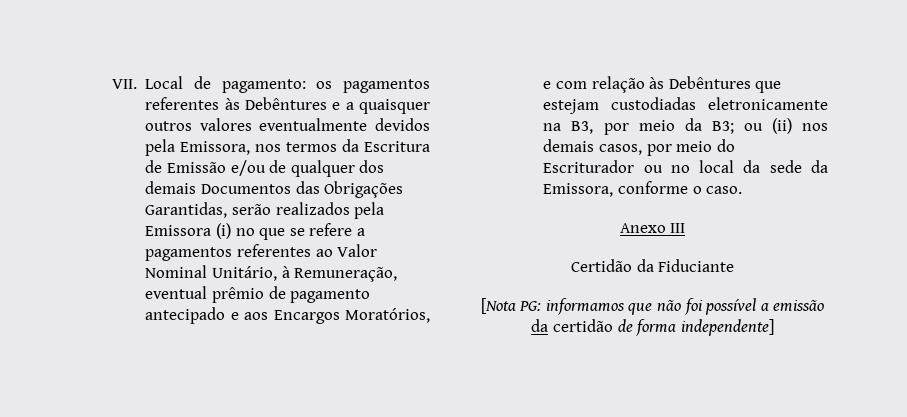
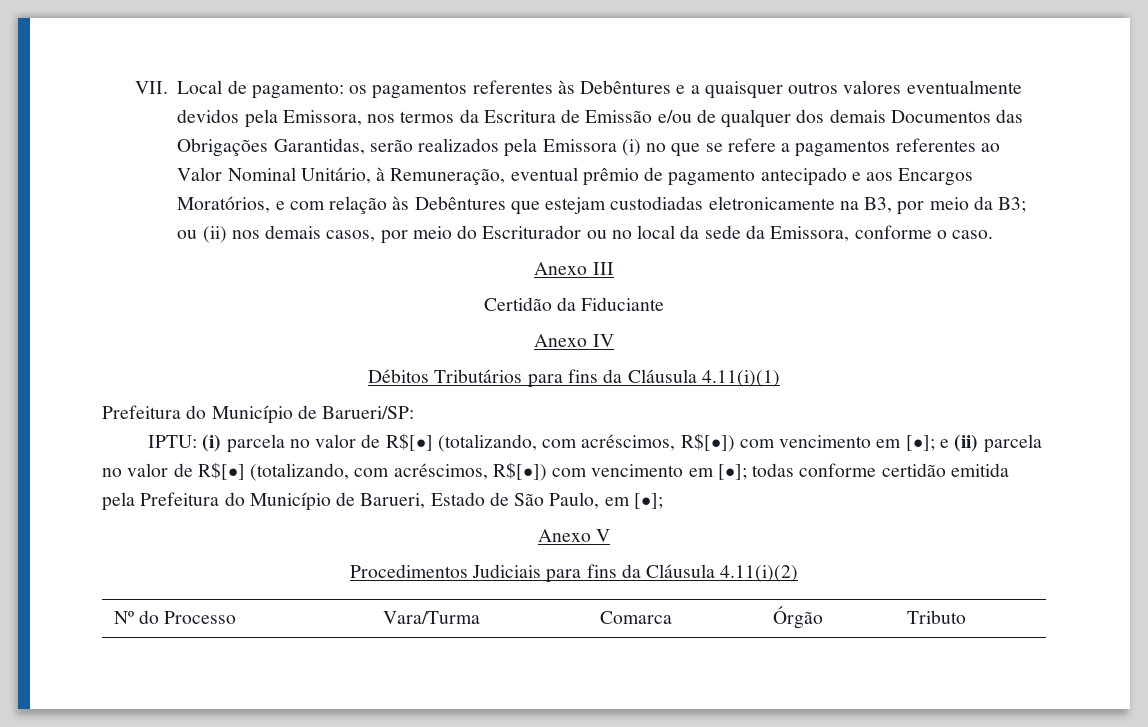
- [Nota PG: informamos que não foi possível a emissão da certidão de forma independente]
+ Anexo IV
+ Débitos Tributários para fins da Cláusula 4.11(i)(1)
+ Prefeitura do Município de Barueri/SP:
+ IPTU: (i) parcela no valor de R$[•] (totalizando, com acréscimos, R$[•]) com vencimento em [•]; e (ii) parcela no valor de R$[•] (totalizando, com acréscimos, R$[•]) com vencimento em [•]; todas conforme certidão emitida pela Prefeitura do Município de Barueri, Estado de São Paulo, em [•];
+ Anexo V
+ Procedimentos Judiciais para fins da Cláusula 4.11(i)(2)
+ Nº do Processo | Vara/Turma | Comarca | Órgão | Tributo

